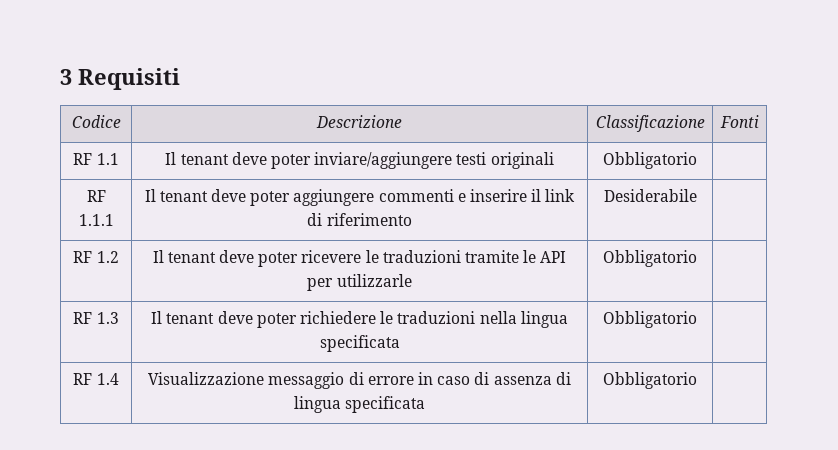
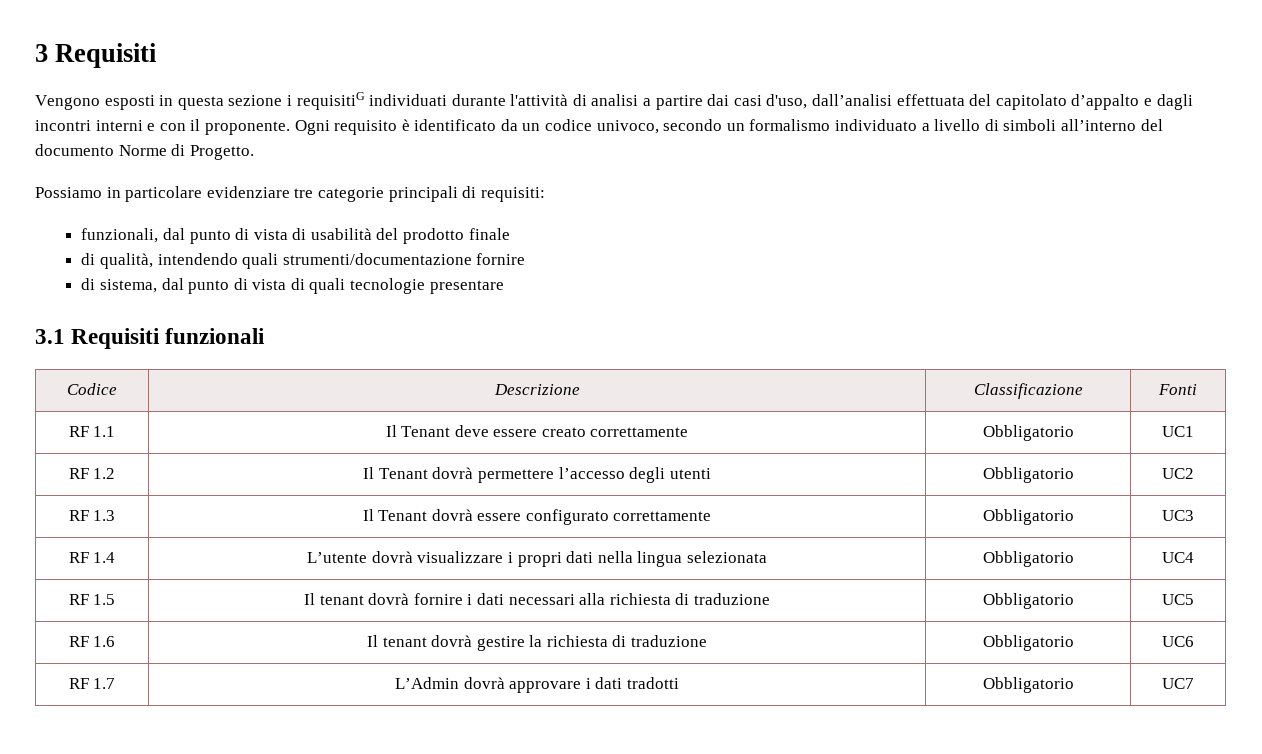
+ Vengono esposti in questa sezione i requisitiG individuati durante l'attività di analisi a partire dai casi d'uso, dall’analisi effettuata del capitolato d’appalto e dagli incontri interni e con il proponente. Ogni requisito è identificato da un codice univoco, secondo un formalismo individuato a livello di simboli all’interno del documento Norme di Progetto.
+ Possiamo in particolare evidenziare tre categorie principali di requisiti:
+ funzionali, dal punto di vista di usabilità del prodotto finale
+ di qualità, intendendo quali strumenti/documentazione fornire
+ di sistema, dal punto di vista di quali tecnologie presentare
+ 3.1 Requisiti funzionali
- RF 1.1 | Il tenant deve poter inviare/aggiungere testi originali | Obbligatorio |
- RF 1.1.1 | Il tenant deve poter aggiungere commenti e inserire il link di riferimento | Desiderabile |
- RF 1.2 | Il tenant deve poter ricevere le traduzioni tramite le API per utilizzarle | Obbligatorio |
+ RF 1.1 | Il Tenant deve essere creato correttamente | Obbligatorio | UC1
+ RF 1.2 | Il Tenant dovrà permettere l’accesso degli utenti | Obbligatorio | UC2
- RF 1.3 | Il tenant deve poter richiedere le traduzioni nella lingua specificata | Obbligatorio |
+ RF 1.3 | Il Tenant dovrà essere configurato correttamente | Obbligatorio | UC3
- RF 1.4 | Visualizzazione messaggio di errore in caso di assenza di lingua specificata | Obbligatorio |
+ RF 1.4 | L’utente dovrà visualizzare i propri dati nella lingua selezionata | Obbligatorio | UC4
+ RF 1.5 | Il tenant dovrà fornire i dati necessari alla richiesta di traduzione | Obbligatorio | UC5
+ RF 1.6 | Il tenant dovrà gestire la richiesta di traduzione | Obbligatorio | UC6
+ RF 1.7 | L’Admin dovrà approvare i dati tradotti | Obbligatorio | UC7

